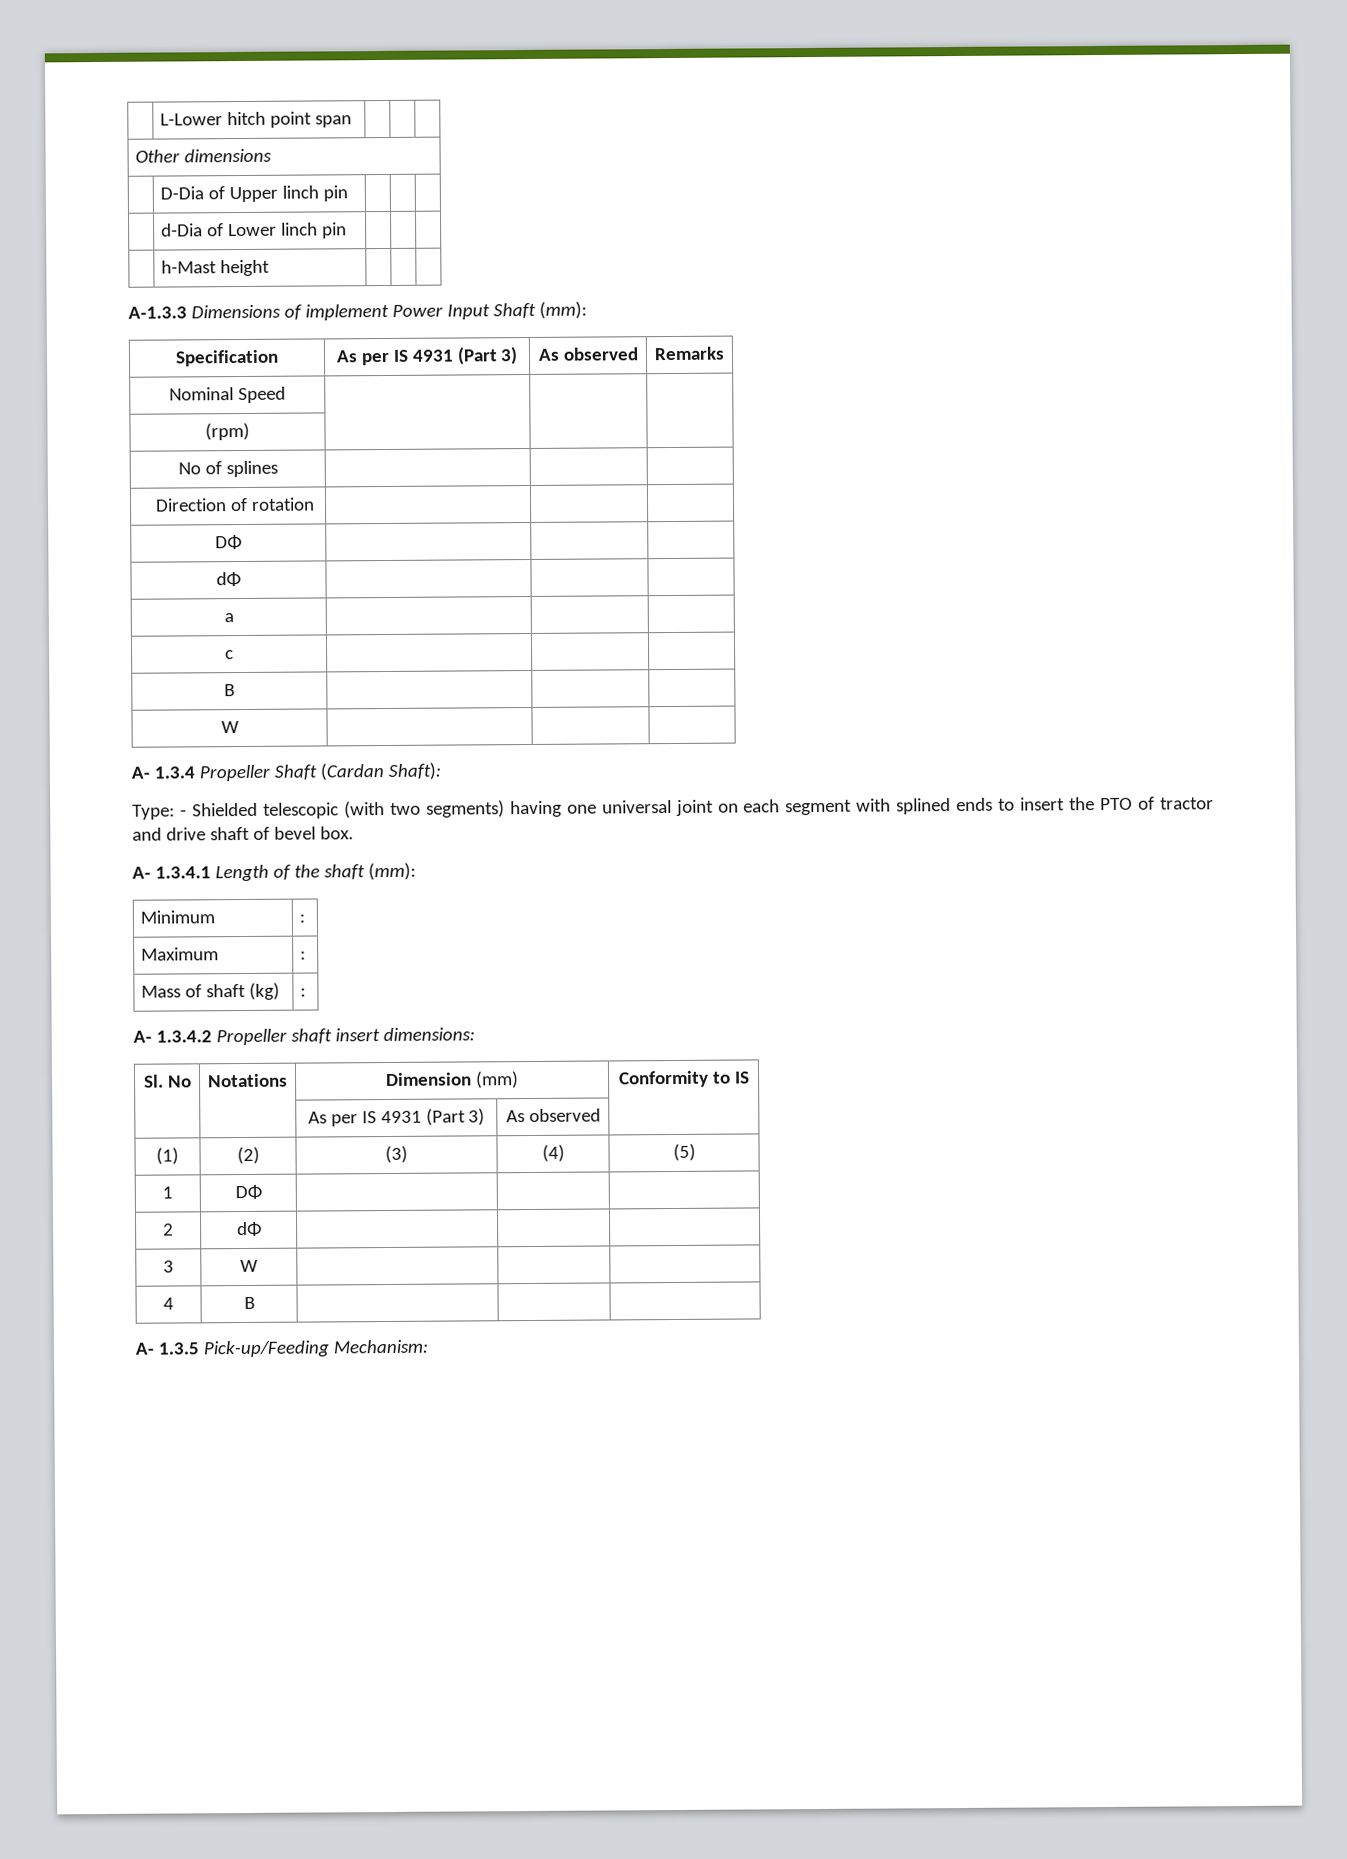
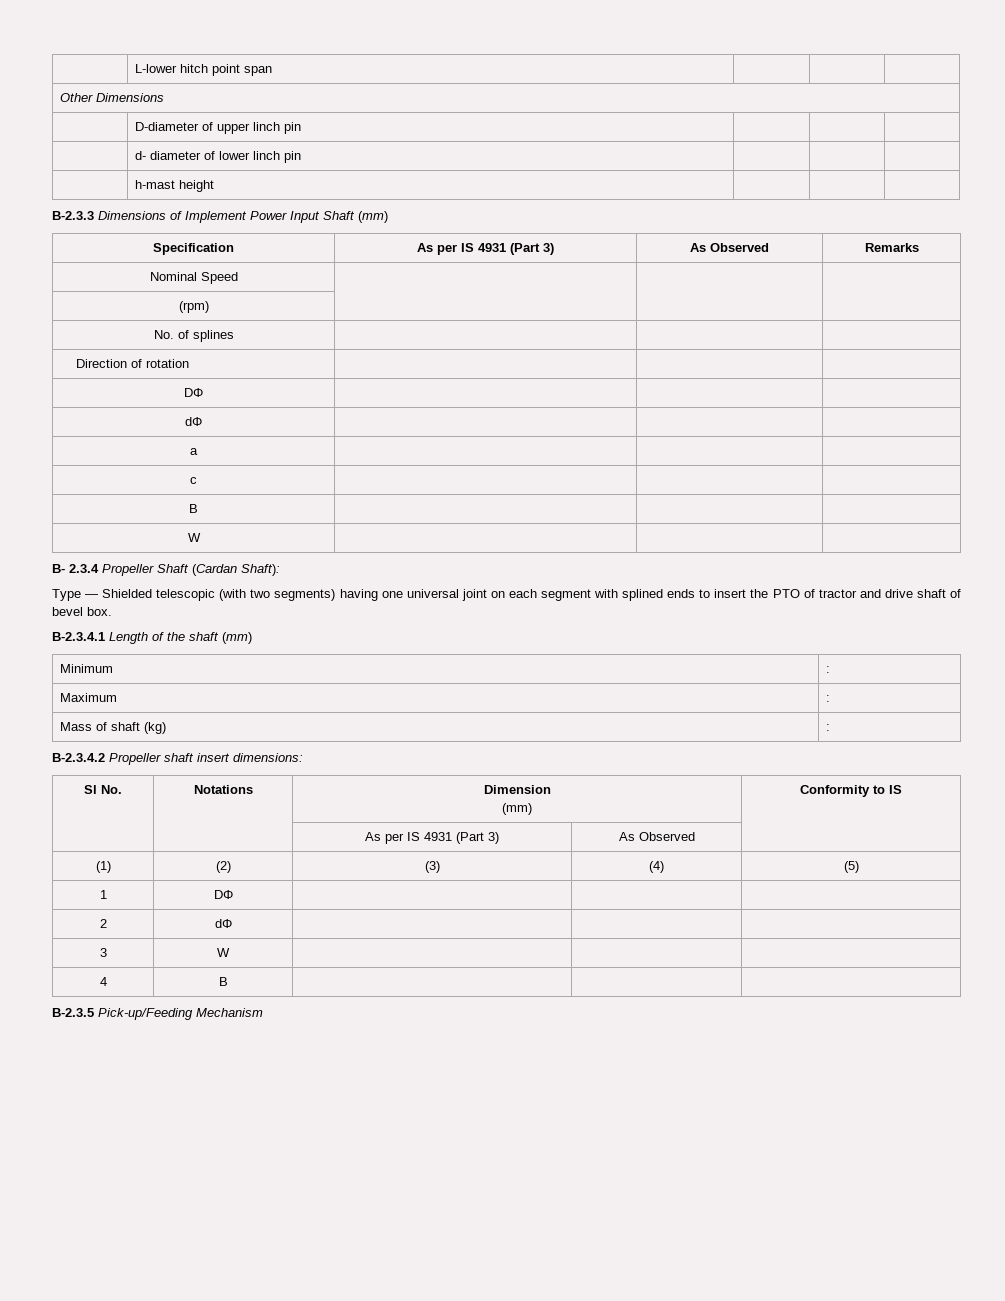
- | L-Lower hitch point span | | |
+ | L-lower hitch point span | | |
- Other dimensions
- | D-Dia of Upper linch pin | | |
- | d-Dia of Lower linch pin | | |
- | h-Mast height | | |
+ Other Dimensions
+ | D-diameter of upper linch pin | | |
+ | d- diameter of lower linch pin | | |
+ | h-mast height | | |
- A-1.3.3 Dimensions of implement Power Input Shaft (mm):
+ B-2.3.3 Dimensions of Implement Power Input Shaft (mm)
- Specification | As per IS 4931 (Part 3) | As observed | Remarks
+ Specification | As per IS 4931 (Part 3) | As Observed | Remarks
- No of splines | | |
+ No. of splines | | |
- A- 1.3.4 Propeller Shaft (Cardan Shaft):
+ B- 2.3.4 Propeller Shaft (Cardan Shaft):
- Type: - Shielded telescopic (with two segments) having one universal joint on each segment with splined ends to insert the PTO of tractor and drive shaft of bevel box.
+ Type — Shielded telescopic (with two segments) having one universal joint on each segment with splined ends to insert the PTO of tractor and drive shaft of bevel box.
- A- 1.3.4.1 Length of the shaft (mm):
+ B-2.3.4.1 Length of the shaft (mm)
- A- 1.3.4.2 Propeller shaft insert dimensions:
+ B-2.3.4.2 Propeller shaft insert dimensions:
- Sl. No | Notations | Dimension (mm) | Conformity to IS
+ Sl No. | Notations | Dimension
+ (mm) | Conformity to IS
- | | As per IS 4931 (Part 3) | As observed |
+ | | As per IS 4931 (Part 3) | As Observed |
- A- 1.3.5 Pick-up/Feeding Mechanism:
+ B-2.3.5 Pick-up/Feeding Mechanism

